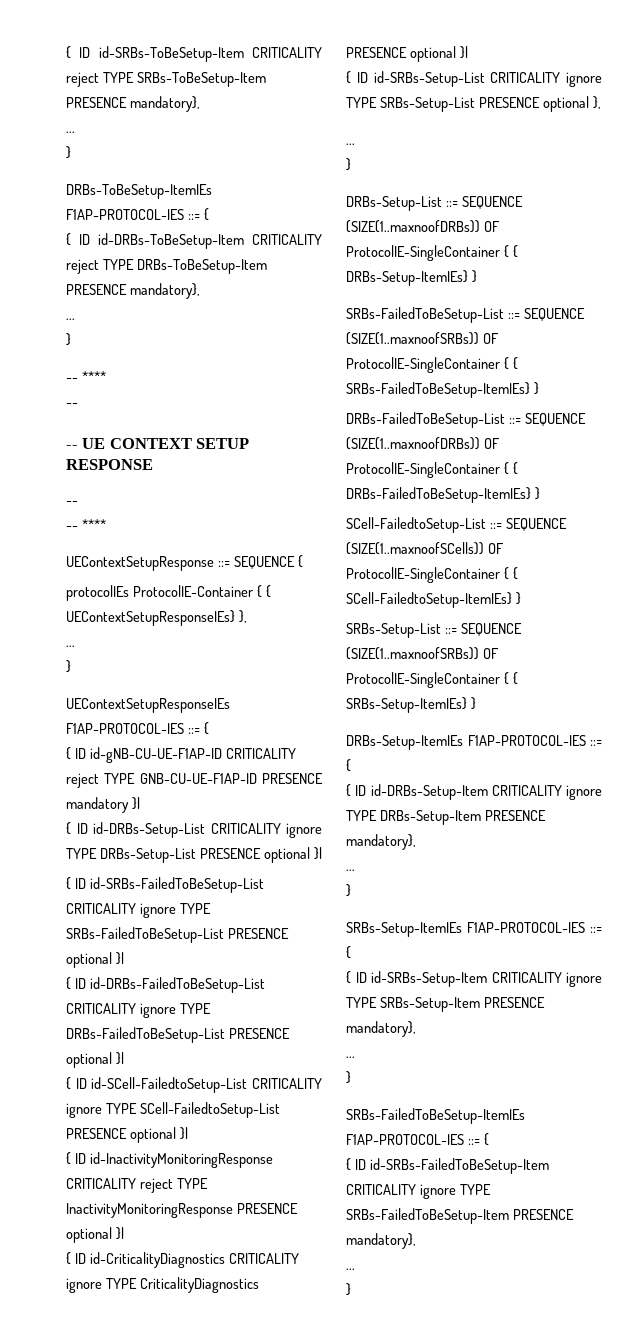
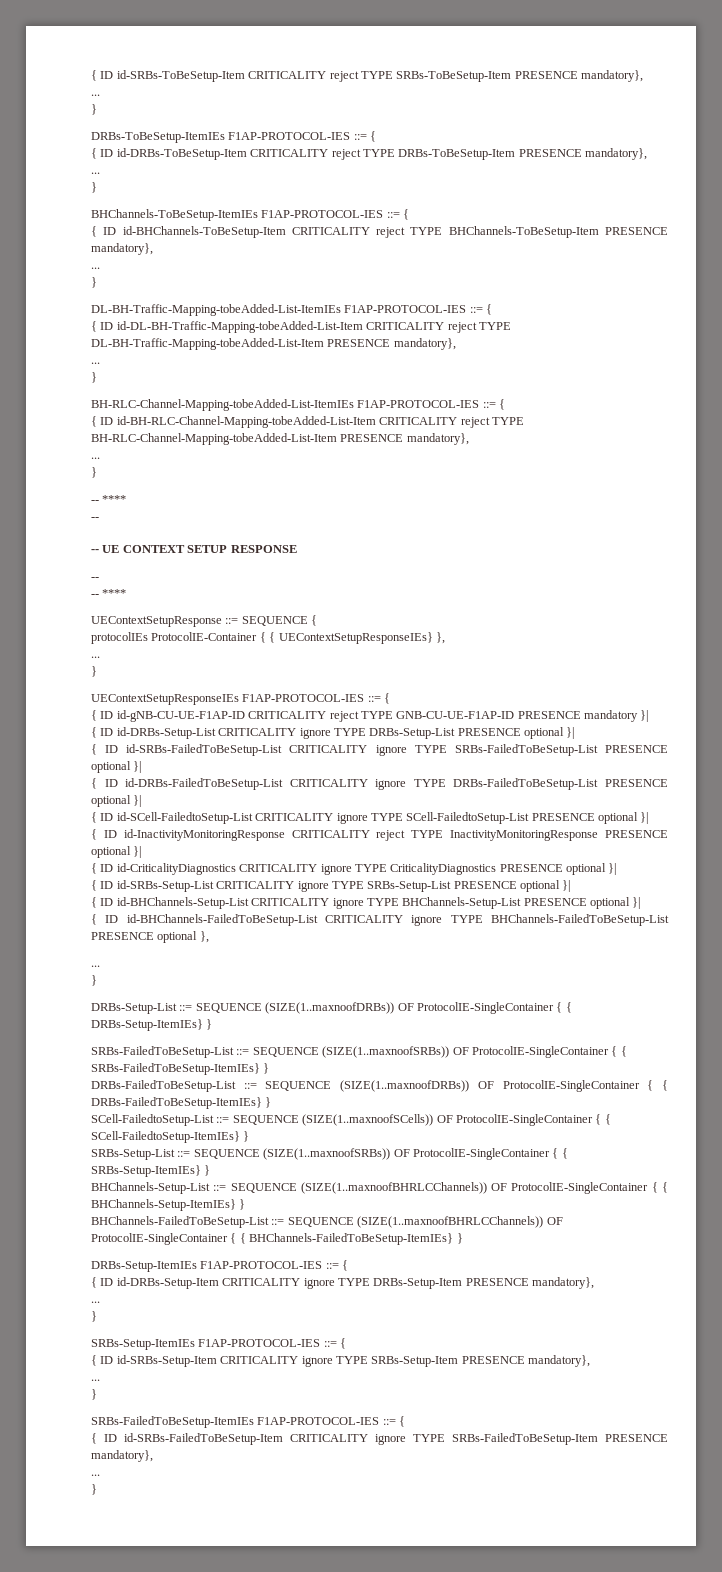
+ BHChannels-ToBeSetup-ItemIEs F1AP-PROTOCOL-IES ::= {
+ { ID id-BHChannels-ToBeSetup-Item CRITICALITY reject TYPE BHChannels-ToBeSetup-Item PRESENCE mandatory},
+ ...
+ }
+ DL-BH-Traffic-Mapping-tobeAdded-List-ItemIEs F1AP-PROTOCOL-IES ::= {
+ { ID id-DL-BH-Traffic-Mapping-tobeAdded-List-Item CRITICALITY reject TYPE DL-BH-Traffic-Mapping-tobeAdded-List-Item PRESENCE mandatory},
+ ...
+ }
+ BH-RLC-Channel-Mapping-tobeAdded-List-ItemIEs F1AP-PROTOCOL-IES ::= {
+ { ID id-BH-RLC-Channel-Mapping-tobeAdded-List-Item CRITICALITY reject TYPE BH-RLC-Channel-Mapping-tobeAdded-List-Item PRESENCE mandatory},
+ ...
+ }
- { ID id-SRBs-Setup-List CRITICALITY ignore TYPE SRBs-Setup-List PRESENCE optional },
+ { ID id-SRBs-Setup-List CRITICALITY ignore TYPE SRBs-Setup-List PRESENCE optional }|
+ { ID id-BHChannels-Setup-List CRITICALITY ignore TYPE BHChannels-Setup-List PRESENCE optional }|
+ { ID id-BHChannels-FailedToBeSetup-List CRITICALITY ignore TYPE BHChannels-FailedToBeSetup-List PRESENCE optional },
+ BHChannels-Setup-List ::= SEQUENCE (SIZE(1..maxnoofBHRLCChannels)) OF ProtocolIE-SingleContainer { { BHChannels-Setup-ItemIEs} }
+ BHChannels-FailedToBeSetup-List ::= SEQUENCE (SIZE(1..maxnoofBHRLCChannels)) OF ProtocolIE-SingleContainer { { BHChannels-FailedToBeSetup-ItemIEs} }

